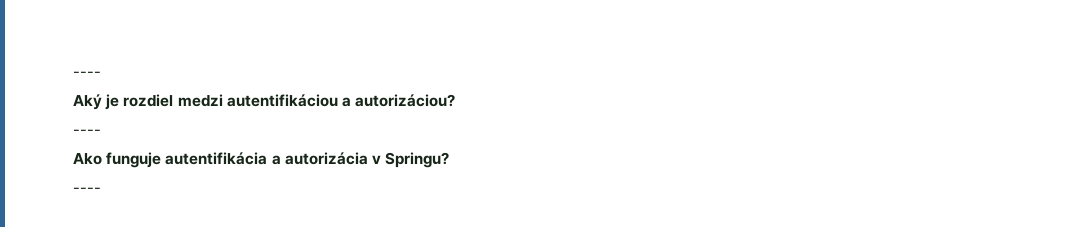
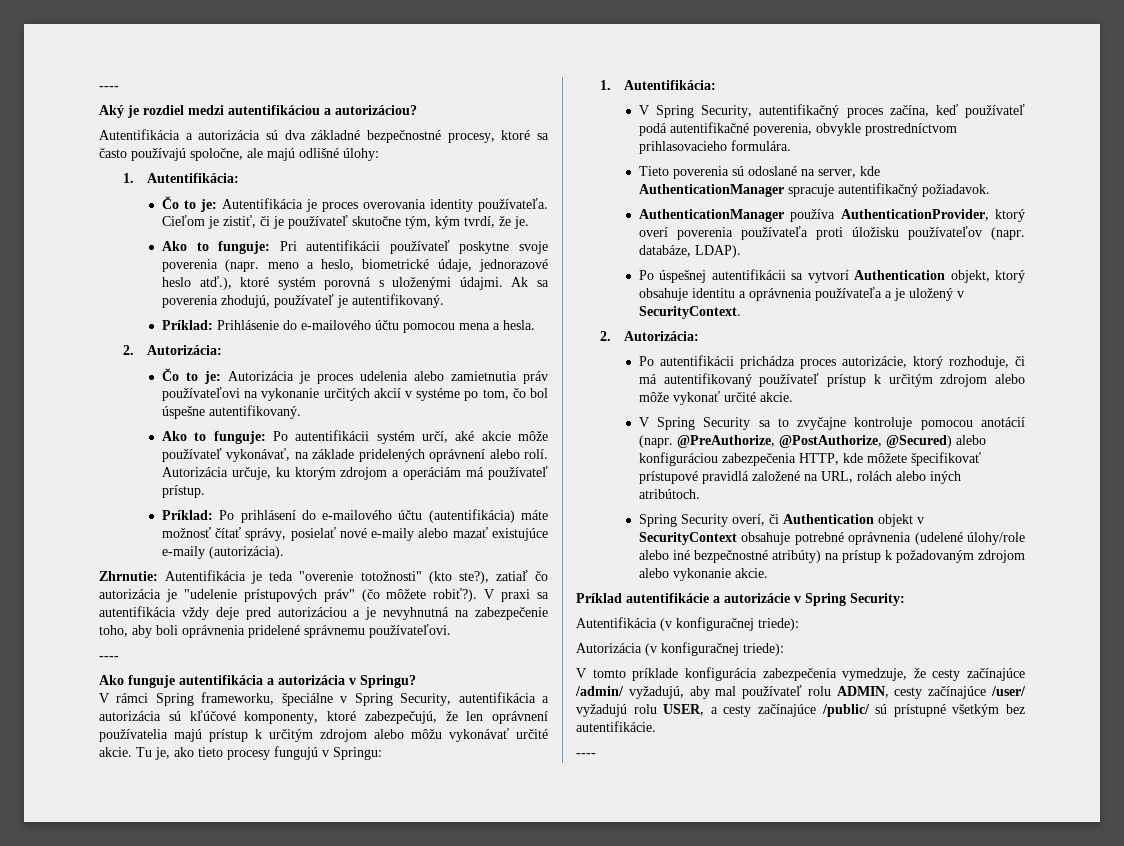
+ Autentifikácia a autorizácia sú dva základné bezpečnostné procesy, ktoré sa často používajú spoločne, ale majú odlišné úlohy:
+ 1. Autentifikácia:
+ Čo to je: Autentifikácia je proces overovania identity používateľa. Cieľom je zistiť, či je používateľ skutočne tým, kým tvrdí, že je.
+ Ako to funguje: Pri autentifikácii používateľ poskytne svoje poverenia (napr. meno a heslo, biometrické údaje, jednorazové heslo atď.), ktoré systém porovná s uloženými údajmi. Ak sa poverenia zhodujú, používateľ je autentifikovaný.
+ Príklad: Prihlásenie do e-mailového účtu pomocou mena a hesla.
+ 2. Autorizácia:
+ Čo to je: Autorizácia je proces udelenia alebo zamietnutia práv používateľovi na vykonanie určitých akcií v systéme po tom, čo bol úspešne autentifikovaný.
+ Ako to funguje: Po autentifikácii systém určí, aké akcie môže používateľ vykonávať, na základe pridelených oprávnení alebo rolí. Autorizácia určuje, ku ktorým zdrojom a operáciám má používateľ prístup.
+ Príklad: Po prihlásení do e-mailového účtu (autentifikácia) máte možnosť čítať správy, posielať nové e-maily alebo mazať existujúce e-maily (autorizácia).
+ Zhrnutie: Autentifikácia je teda "overenie totožnosti" (kto ste?), zatiaľ čo autorizácia je "udelenie prístupových práv" (čo môžete robiť?). V praxi sa autentifikácia vždy deje pred autorizáciou a je nevyhnutná na zabezpečenie toho, aby boli oprávnenia pridelené správnemu používateľovi.
+ V rámci Spring frameworku, špeciálne v Spring Security, autentifikácia a autorizácia sú kľúčové komponenty, ktoré zabezpečujú, že len oprávnení používatelia majú prístup k určitým zdrojom alebo môžu vykonávať určité akcie. Tu je, ako tieto procesy fungujú v Springu:
+ 1. Autentifikácia:
+ V Spring Security, autentifikačný proces začína, keď používateľ podá autentifikačné poverenia, obvykle prostredníctvom prihlasovacieho formulára.
+ Tieto poverenia sú odoslané na server, kde AuthenticationManager spracuje autentifikačný požiadavok.
+ AuthenticationManager používa AuthenticationProvider, ktorý overí poverenia používateľa proti úložisku používateľov (napr. databáze, LDAP).
+ Po úspešnej autentifikácii sa vytvorí Authentication objekt, ktorý obsahuje identitu a oprávnenia používateľa a je uložený v SecurityContext.
+ 2. Autorizácia:
+ Po autentifikácii prichádza proces autorizácie, ktorý rozhoduje, či má autentifikovaný používateľ prístup k určitým zdrojom alebo môže vykonať určité akcie.
+ V Spring Security sa to zvyčajne kontroluje pomocou anotácií (napr. @PreAuthorize, @PostAuthorize, @Secured) alebo konfiguráciou zabezpečenia HTTP, kde môžete špecifikovať prístupové pravidlá založené na URL, rolách alebo iných atribútoch.
+ Spring Security overí, či Authentication objekt v SecurityContext obsahuje potrebné oprávnenia (udelené úlohy/role alebo iné bezpečnostné atribúty) na prístup k požadovaným zdrojom alebo vykonanie akcie.
+ Príklad autentifikácie a autorizácie v Spring Security:
+ Autentifikácia (v konfiguračnej triede):
+ Autorizácia (v konfiguračnej triede):
+ V tomto príklade konfigurácia zabezpečenia vymedzuje, že cesty začínajúce /admin/ vyžadujú, aby mal používateľ rolu ADMIN, cesty začínajúce /user/ vyžadujú rolu USER, a cesty začínajúce /public/ sú prístupné všetkým bez autentifikácie.

